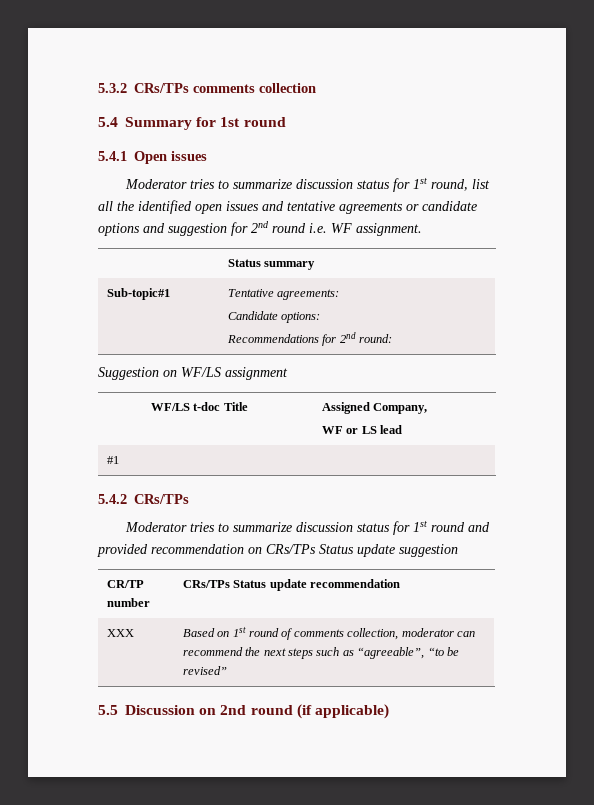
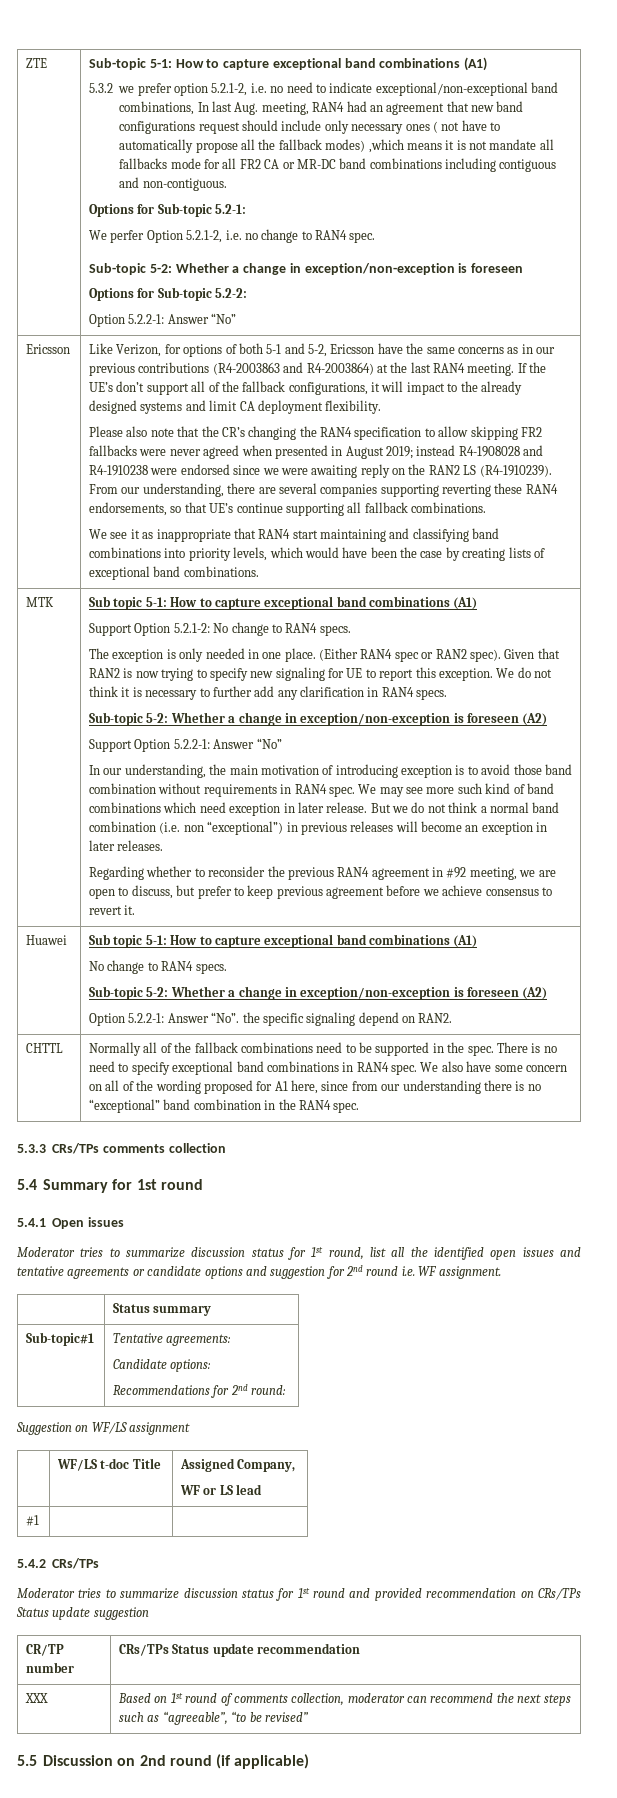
- 5.3.2 CRs/TPs comments collection
+ ZTE | Sub-topic 5-1: How to capture exceptional band combinations (A1)
+ 5.3.2 we prefer option 5.2.1-2, i.e. no need to indicate exceptional/non-exceptional band combinations, In last Aug. meeting, RAN4 had an agreement that new band configurations request should include only necessary ones ( not have to automatically propose all the fallback modes) ,which means it is not mandate all fallbacks mode for all FR2 CA or MR-DC band combinations including contiguous and non-contiguous.
+ Options for Sub-topic 5.2-1:
+ We perfer Option 5.2.1-2, i.e. no change to RAN4 spec.
+ Sub-topic 5-2: Whether a change in exception/non-exception is foreseen
+ Options for Sub-topic 5.2-2:
+ Option 5.2.2-1: Answer “No”
+ Ericsson | Like Verizon, for options of both 5-1 and 5-2, Ericsson have the same concerns as in our previous contributions (R4-2003863 and R4-2003864) at the last RAN4 meeting. If the UE’s don’t support all of the fallback configurations, it will impact to the already designed systems and limit CA deployment flexibility.
+ Please also note that the CR’s changing the RAN4 specification to allow skipping FR2 fallbacks were never agreed when presented in August 2019; instead R4-1908028 and R4-1910238 were endorsed since we were awaiting reply on the RAN2 LS (R4-1910239). From our understanding, there are several companies supporting reverting these RAN4 endorsements, so that UE’s continue supporting all fallback combinations.
+ We see it as inappropriate that RAN4 start maintaining and classifying band combinations into priority levels, which would have been the case by creating lists of exceptional band combinations.
+ MTK | Sub topic 5-1: How to capture exceptional band combinations (A1)
+ Support Option 5.2.1-2: No change to RAN4 specs.
+ The exception is only needed in one place. (Either RAN4 spec or RAN2 spec). Given that RAN2 is now trying to specify new signaling for UE to report this exception. We do not think it is necessary to further add any clarification in RAN4 specs.
+ Sub-topic 5-2: Whether a change in exception/non-exception is foreseen (A2)
+ Support Option 5.2.2-1: Answer “No”
+ In our understanding, the main motivation of introducing exception is to avoid those band combination without requirements in RAN4 spec. We may see more such kind of band combinations which need exception in later release. But we do not think a normal band combination (i.e. non “exceptional”) in previous releases will become an exception in later releases.
+ Regarding whether to reconsider the previous RAN4 agreement in #92 meeting, we are open to discuss, but prefer to keep previous agreement before we achieve consensus to revert it.
+ Huawei | Sub topic 5-1: How to capture exceptional band combinations (A1)
+ No change to RAN4 specs.
+ Sub-topic 5-2: Whether a change in exception/non-exception is foreseen (A2)
+ Option 5.2.2-1: Answer “No”. the specific signaling depend on RAN2.
+ CHTTL | Normally all of the fallback combinations need to be supported in the spec. There is no need to specify exceptional band combinations in RAN4 spec. We also have some concern on all of the wording proposed for A1 here, since from our understanding there is no “exceptional” band combination in the RAN4 spec.
+ 5.3.3 CRs/TPs comments collection

